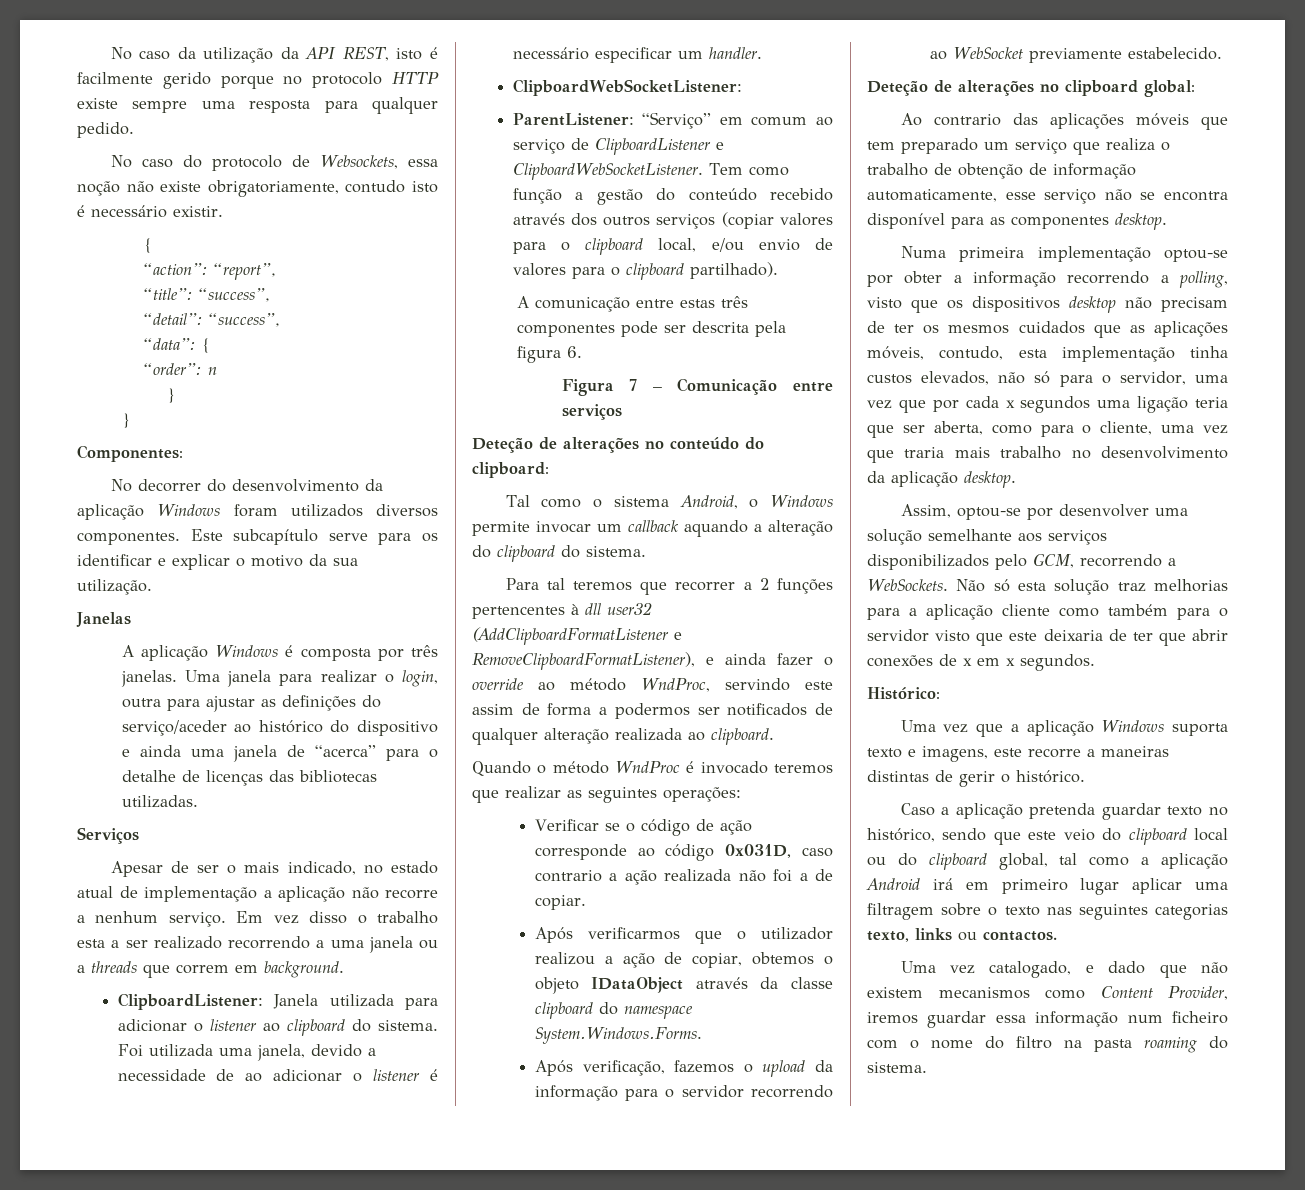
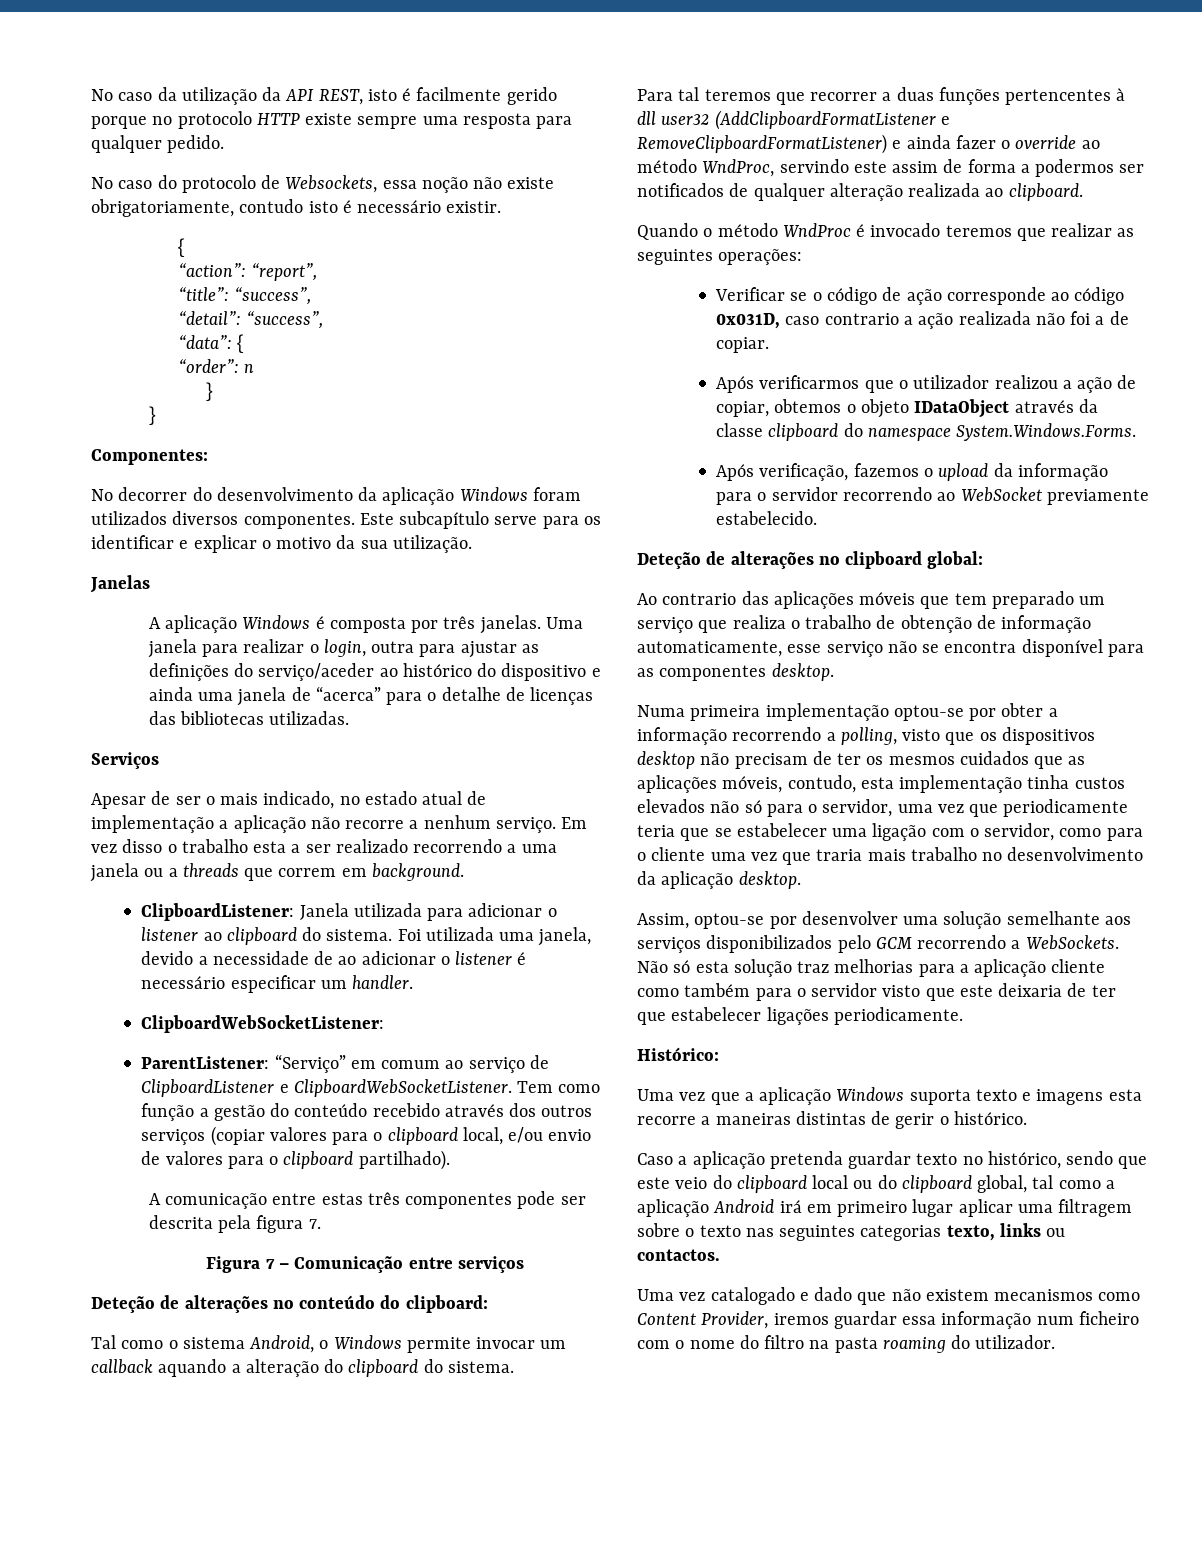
- A comunicação entre estas três componentes pode ser descrita pela figura 6.
+ A comunicação entre estas três componentes pode ser descrita pela figura 7.
- Para tal teremos que recorrer a 2 funções pertencentes à dll user32 (AddClipboardFormatListener e RemoveClipboardFormatListener), e ainda fazer o override ao método WndProc, servindo este assim de forma a podermos ser notificados de qualquer alteração realizada ao clipboard.
+ Para tal teremos que recorrer a duas funções pertencentes à dll user32 (AddClipboardFormatListener e RemoveClipboardFormatListener) e ainda fazer o override ao método WndProc, servindo este assim de forma a podermos ser notificados de qualquer alteração realizada ao clipboard.
- Numa primeira implementação optou-se por obter a informação recorrendo a polling, visto que os dispositivos desktop não precisam de ter os mesmos cuidados que as aplicações móveis, contudo, esta implementação tinha custos elevados, não só para o servidor, uma vez que por cada x segundos uma ligação teria que ser aberta, como para o cliente, uma vez que traria mais trabalho no desenvolvimento da aplicação desktop.
+ Numa primeira implementação optou-se por obter a informação recorrendo a polling, visto que os dispositivos desktop não precisam de ter os mesmos cuidados que as aplicações móveis, contudo, esta implementação tinha custos elevados não só para o servidor, uma vez que periodicamente teria que se estabelecer uma ligação com o servidor, como para o cliente uma vez que traria mais trabalho no desenvolvimento da aplicação desktop.
- Assim, optou-se por desenvolver uma solução semelhante aos serviços disponibilizados pelo GCM, recorrendo a WebSockets.
+ Assim, optou-se por desenvolver uma solução semelhante aos serviços disponibilizados pelo GCM recorrendo a WebSockets.
- Não só esta solução traz melhorias para a aplicação cliente como também para o servidor visto que este deixaria de ter que abrir conexões de x em x segundos.
+ Não só esta solução traz melhorias para a aplicação cliente como também para o servidor visto que este deixaria de ter que estabelecer ligações periodicamente.
- Uma vez que a aplicação Windows suporta texto e imagens, este recorre a maneiras distintas de gerir o histórico.
+ Uma vez que a aplicação Windows suporta texto e imagens esta recorre a maneiras distintas de gerir o histórico.
- Uma vez catalogado, e dado que não existem mecanismos como Content Provider, iremos guardar essa informação num ficheiro com o nome do filtro na pasta roaming do sistema.
+ Uma vez catalogado e dado que não existem mecanismos como Content Provider, iremos guardar essa informação num ficheiro com o nome do filtro na pasta roaming do utilizador.

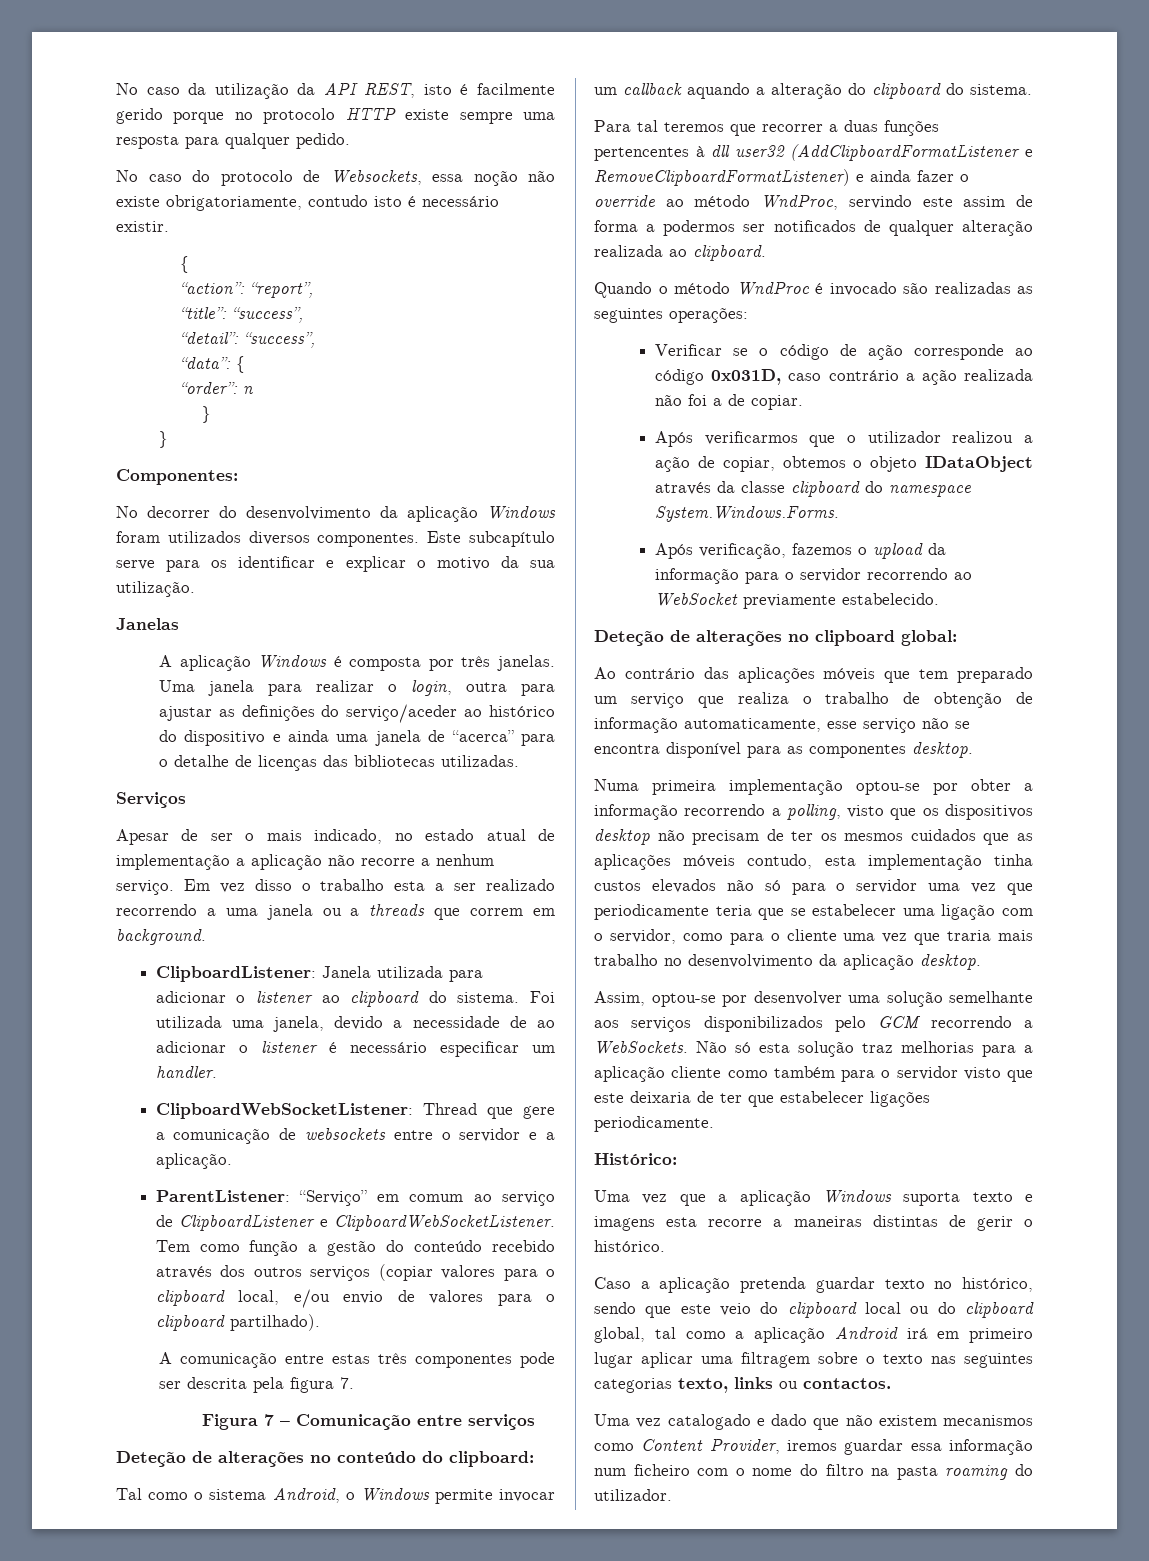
- ClipboardWebSocketListener:
+ ClipboardWebSocketListener: Thread que gere a comunicação de websockets entre o servidor e a aplicação.
- Quando o método WndProc é invocado teremos que realizar as seguintes operações:
+ Quando o método WndProc é invocado são realizadas as seguintes operações:
- Verificar se o código de ação corresponde ao código 0x031D, caso contrario a ação realizada não foi a de copiar.
+ Verificar se o código de ação corresponde ao código 0x031D, caso contrário a ação realizada não foi a de copiar.
- Ao contrario das aplicações móveis que tem preparado um serviço que realiza o trabalho de obtenção de informação automaticamente, esse serviço não se encontra disponível para as componentes desktop.
+ Ao contrário das aplicações móveis que tem preparado um serviço que realiza o trabalho de obtenção de informação automaticamente, esse serviço não se encontra disponível para as componentes desktop.
- Numa primeira implementação optou-se por obter a informação recorrendo a polling, visto que os dispositivos desktop não precisam de ter os mesmos cuidados que as aplicações móveis, contudo, esta implementação tinha custos elevados não só para o servidor, uma vez que periodicamente teria que se estabelecer uma ligação com o servidor, como para o cliente uma vez que traria mais trabalho no desenvolvimento da aplicação desktop.
+ Numa primeira implementação optou-se por obter a informação recorrendo a polling, visto que os dispositivos desktop não precisam de ter os mesmos cuidados que as aplicações móveis contudo, esta implementação tinha custos elevados não só para o servidor uma vez que periodicamente teria que se estabelecer uma ligação com o servidor, como para o cliente uma vez que traria mais trabalho no desenvolvimento da aplicação desktop.

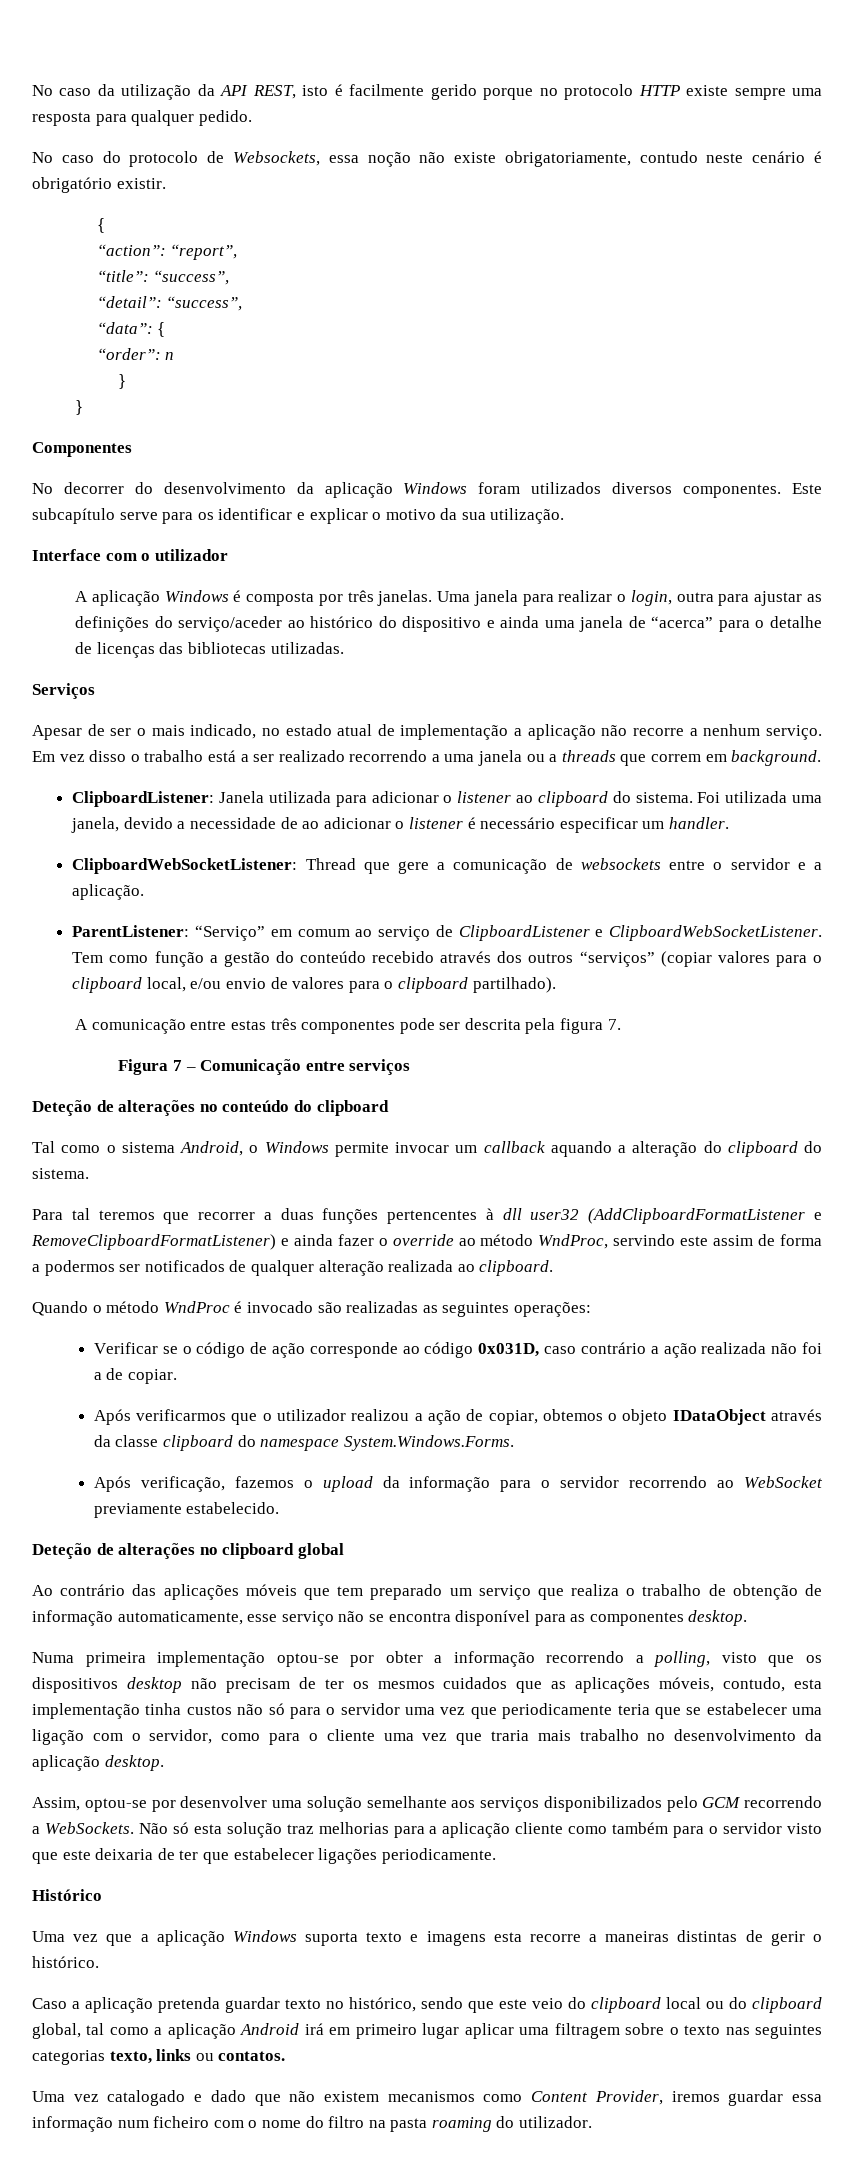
- No caso do protocolo de Websockets, essa noção não existe obrigatoriamente, contudo isto é necessário existir.
+ No caso do protocolo de Websockets, essa noção não existe obrigatoriamente, contudo neste cenário é obrigatório existir.
- Componentes:
+ Componentes
- Janelas
+ Interface com o utilizador
- Em vez disso o trabalho esta a ser realizado recorrendo a uma janela ou a threads que correm em background.
+ Em vez disso o trabalho está a ser realizado recorrendo a uma janela ou a threads que correm em background.
- Tem como função a gestão do conteúdo recebido através dos outros serviços (copiar valores para o clipboard local, e/ou envio de valores para o clipboard partilhado).
+ Tem como função a gestão do conteúdo recebido através dos outros “serviços” (copiar valores para o clipboard local, e/ou envio de valores para o clipboard partilhado).
- Deteção de alterações no conteúdo do clipboard:
+ Deteção de alterações no conteúdo do clipboard
- Deteção de alterações no clipboard global:
+ Deteção de alterações no clipboard global
- Numa primeira implementação optou-se por obter a informação recorrendo a polling, visto que os dispositivos desktop não precisam de ter os mesmos cuidados que as aplicações móveis contudo, esta implementação tinha custos elevados não só para o servidor uma vez que periodicamente teria que se estabelecer uma ligação com o servidor, como para o cliente uma vez que traria mais trabalho no desenvolvimento da aplicação desktop.
+ Numa primeira implementação optou-se por obter a informação recorrendo a polling, visto que os dispositivos desktop não precisam de ter os mesmos cuidados que as aplicações móveis, contudo, esta implementação tinha custos não só para o servidor uma vez que periodicamente teria que se estabelecer uma ligação com o servidor, como para o cliente uma vez que traria mais trabalho no desenvolvimento da aplicação desktop.
- Histórico:
+ Histórico
- Caso a aplicação pretenda guardar texto no histórico, sendo que este veio do clipboard local ou do clipboard global, tal como a aplicação Android irá em primeiro lugar aplicar uma filtragem sobre o texto nas seguintes categorias texto, links ou contactos.
+ Caso a aplicação pretenda guardar texto no histórico, sendo que este veio do clipboard local ou do clipboard global, tal como a aplicação Android irá em primeiro lugar aplicar uma filtragem sobre o texto nas seguintes categorias texto, links ou contatos.

